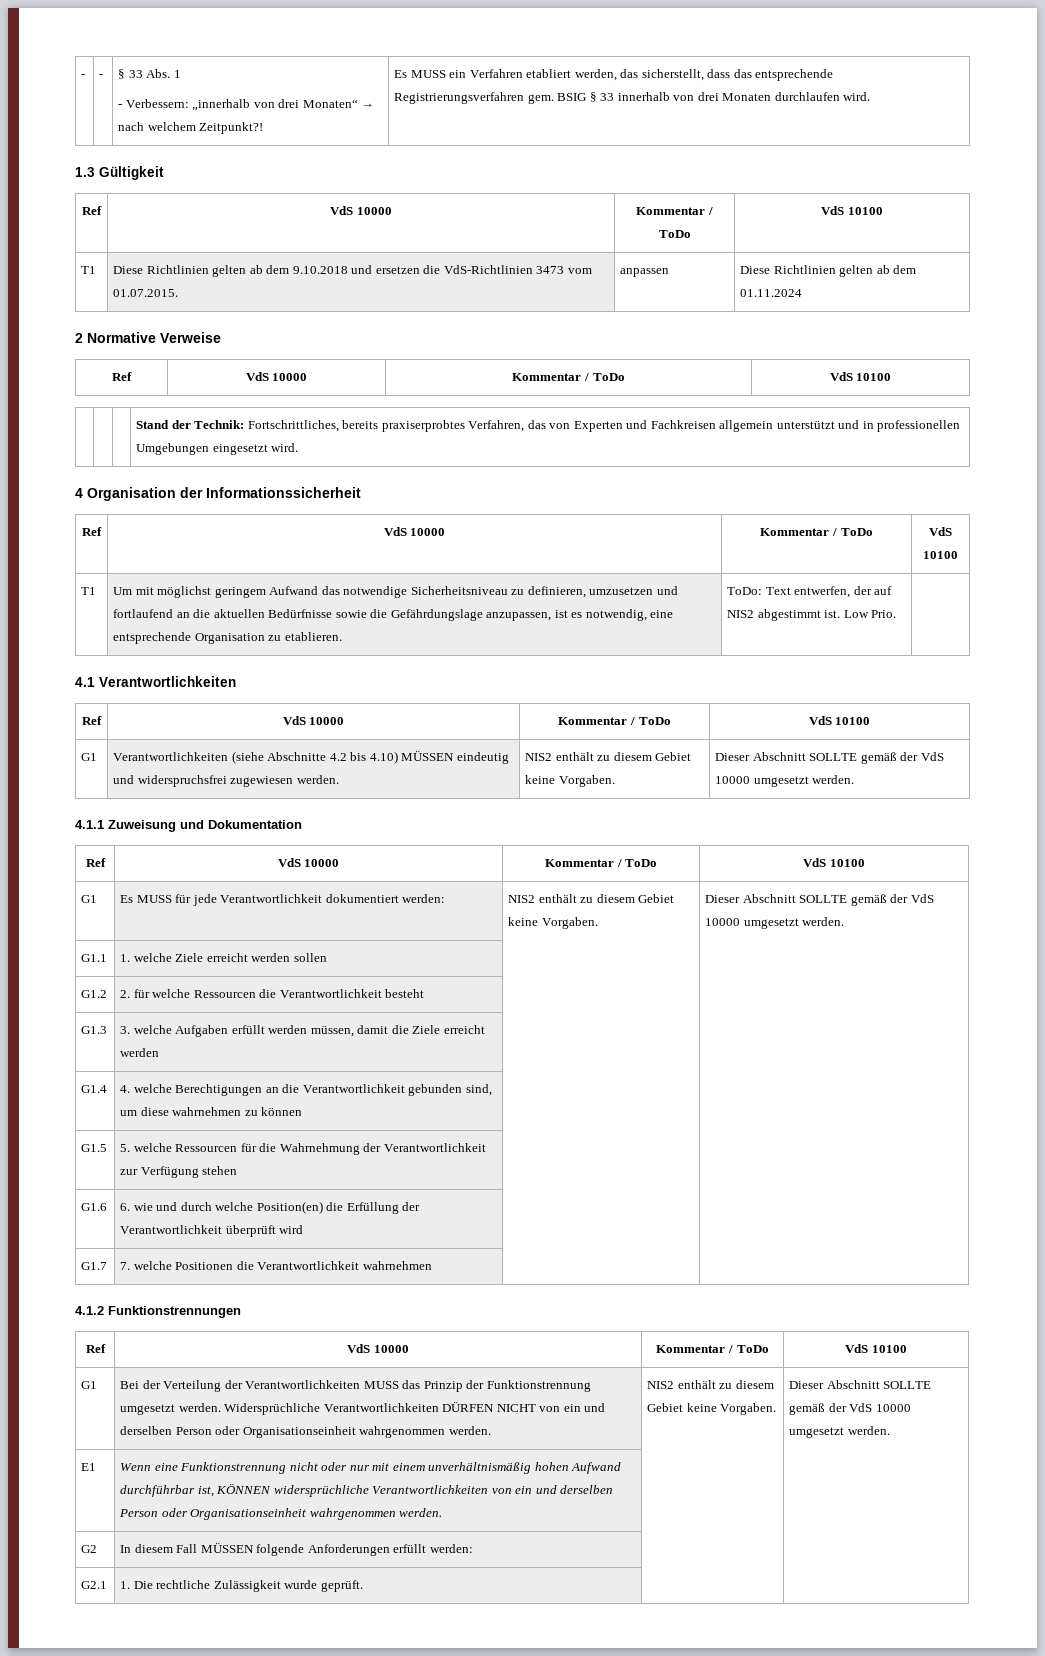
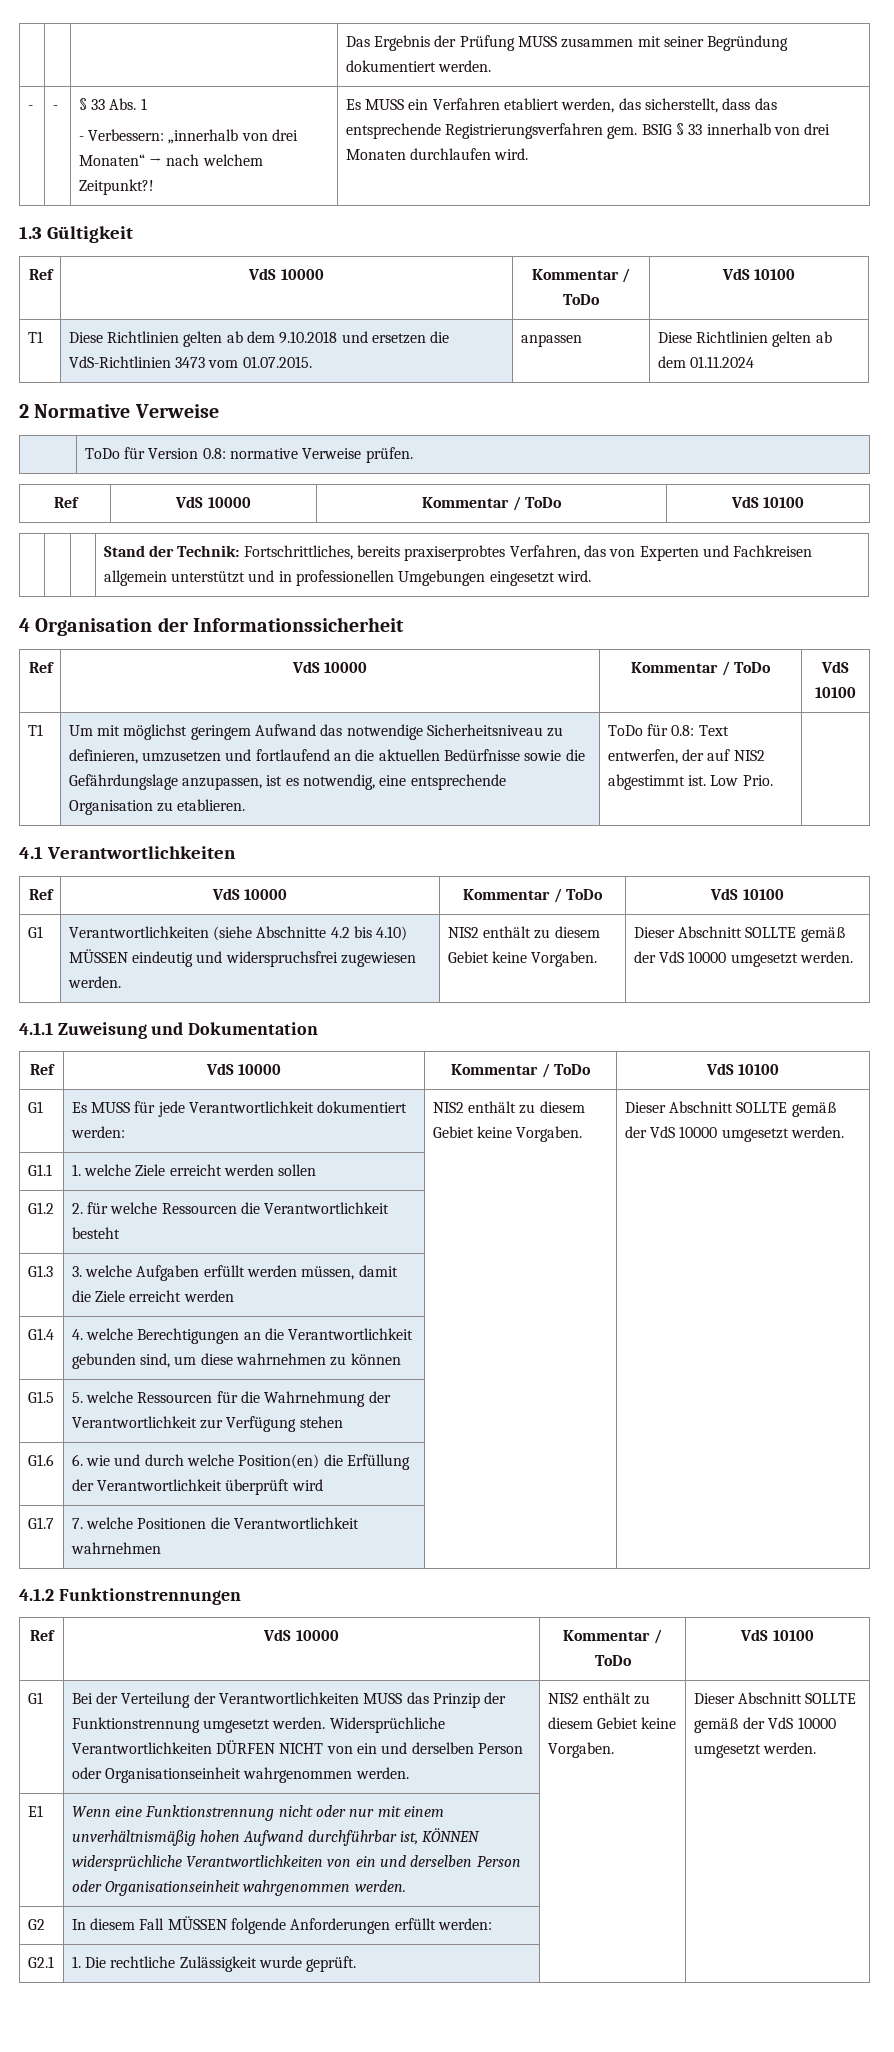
+ | | | Das Ergebnis der Prüfung MUSS zusammen mit seiner Begründung dokumentiert werden.
+ | ToDo für Version 0.8: normative Verweise prüfen.
- ToDo: Text entwerfen, der auf NIS2 abgestimmt ist.
+ ToDo für 0.8: Text entwerfen, der auf NIS2 abgestimmt ist.

